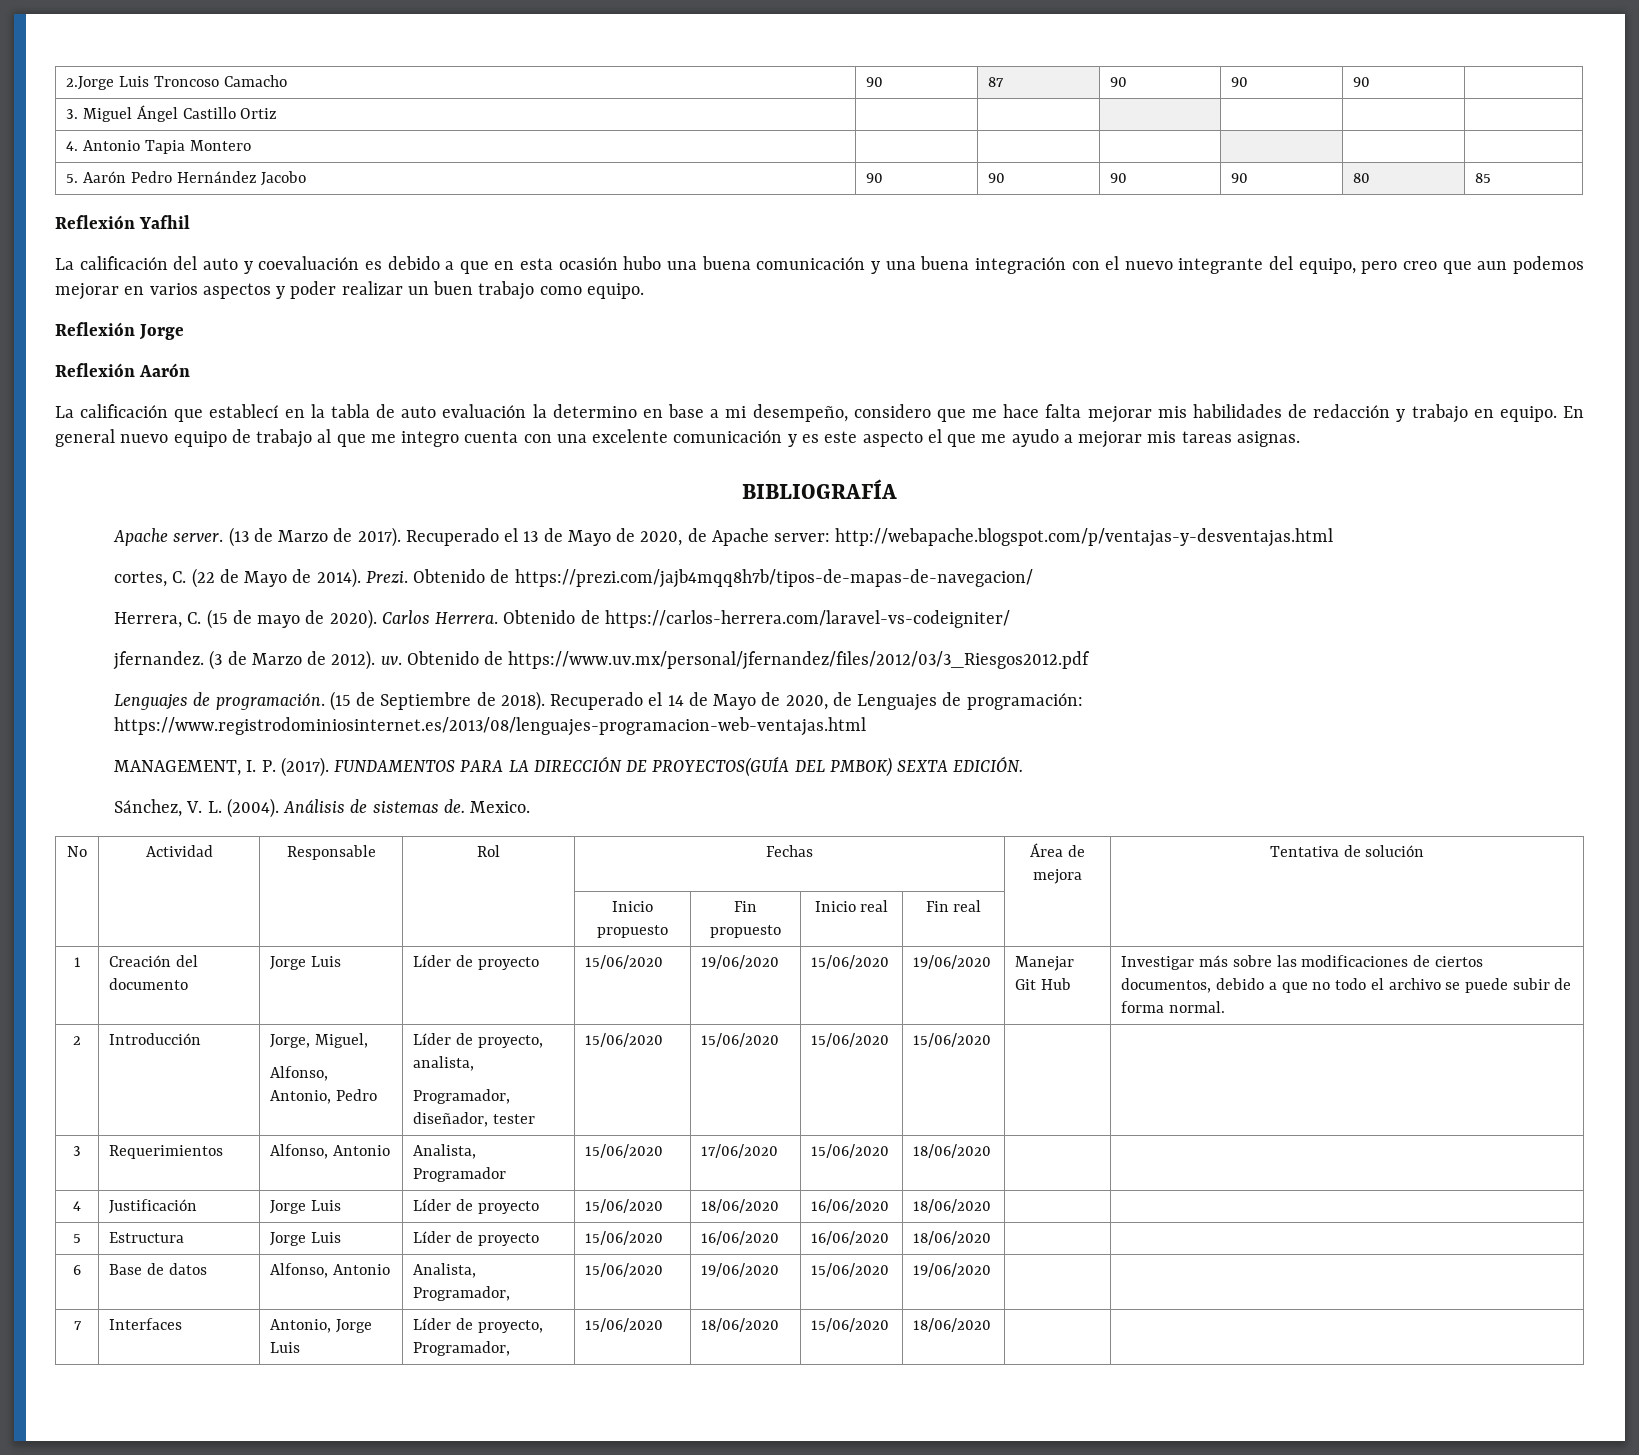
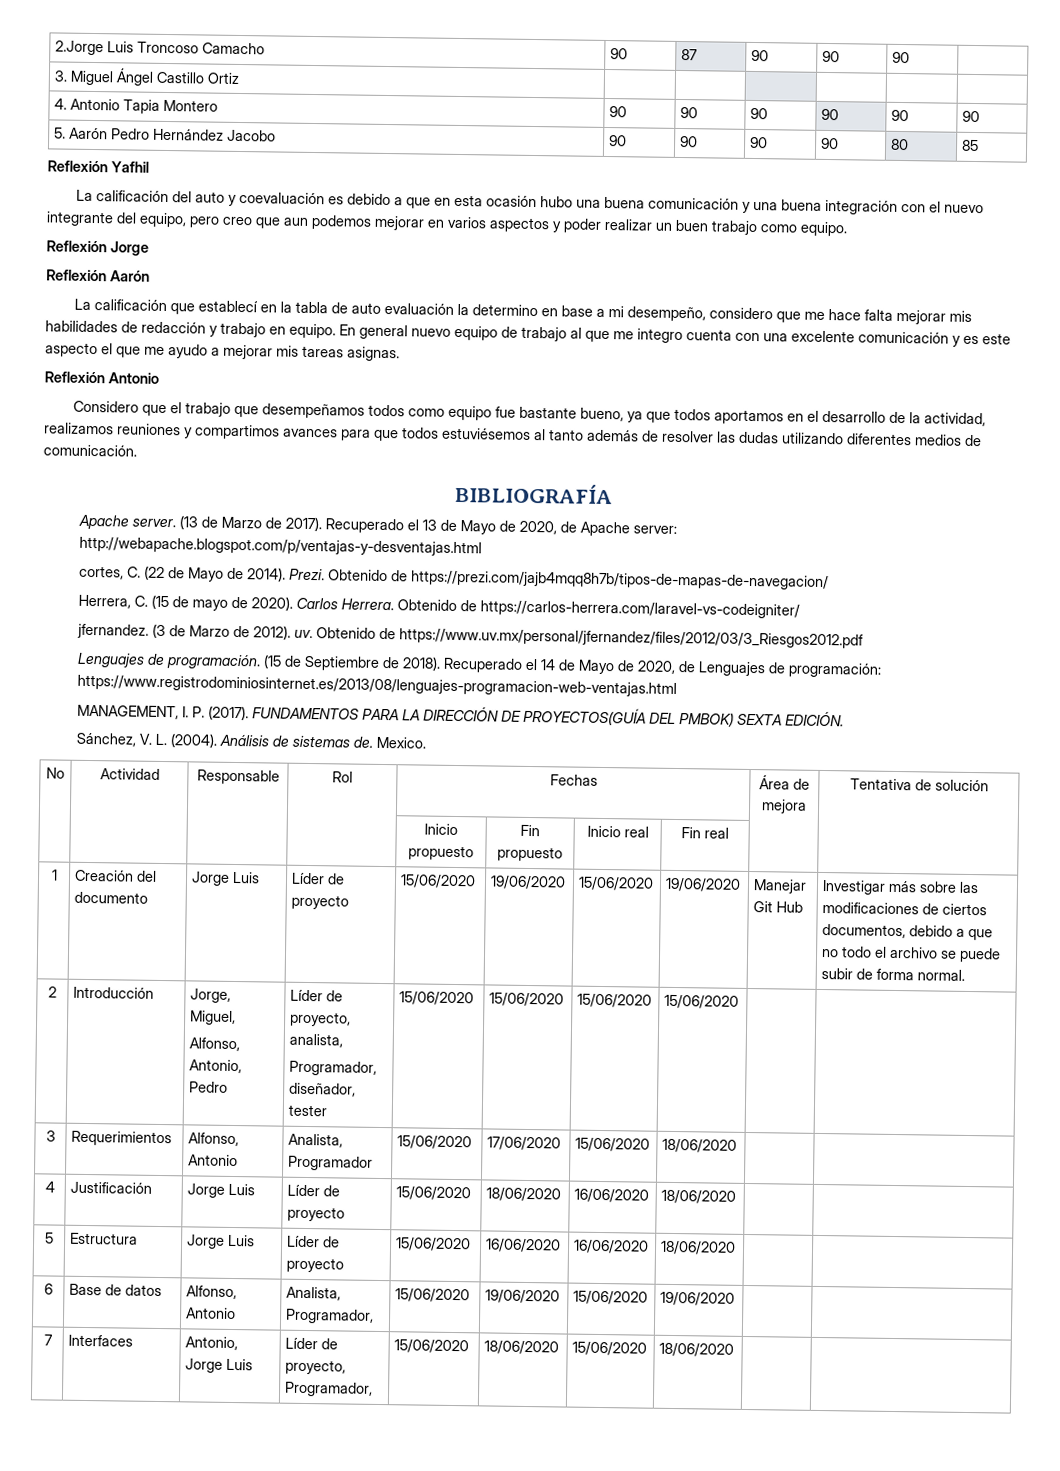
- 4. Antonio Tapia Montero | | | | | |
+ 4. Antonio Tapia Montero | 90 | 90 | 90 | 90 | 90 | 90
+ Reflexión Antonio
+ Considero que el trabajo que desempeñamos todos como equipo fue bastante bueno, ya que todos aportamos en el desarrollo de la actividad, realizamos reuniones y compartimos avances para que todos estuviésemos al tanto además de resolver las dudas utilizando diferentes medios de comunicación.

